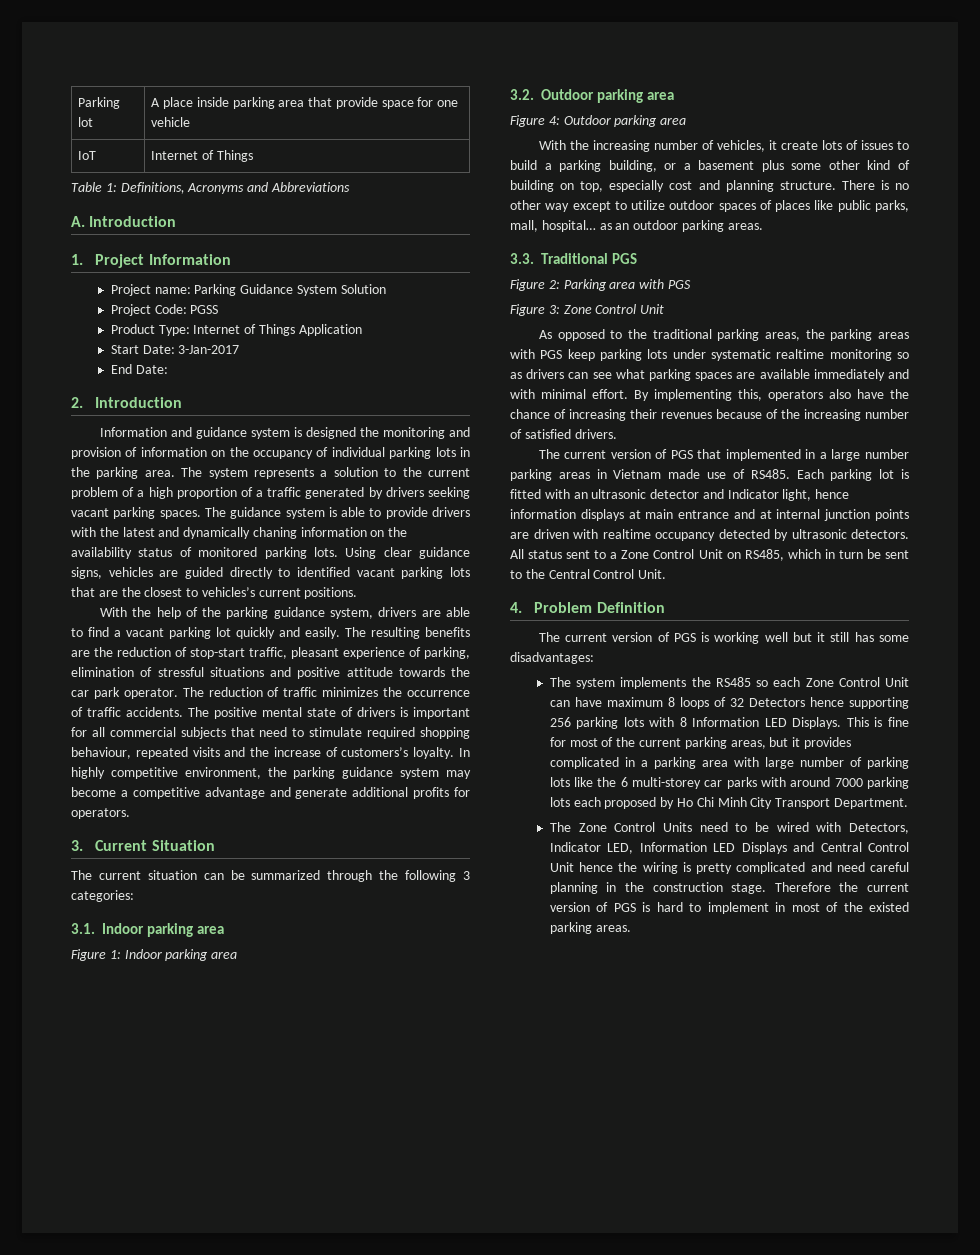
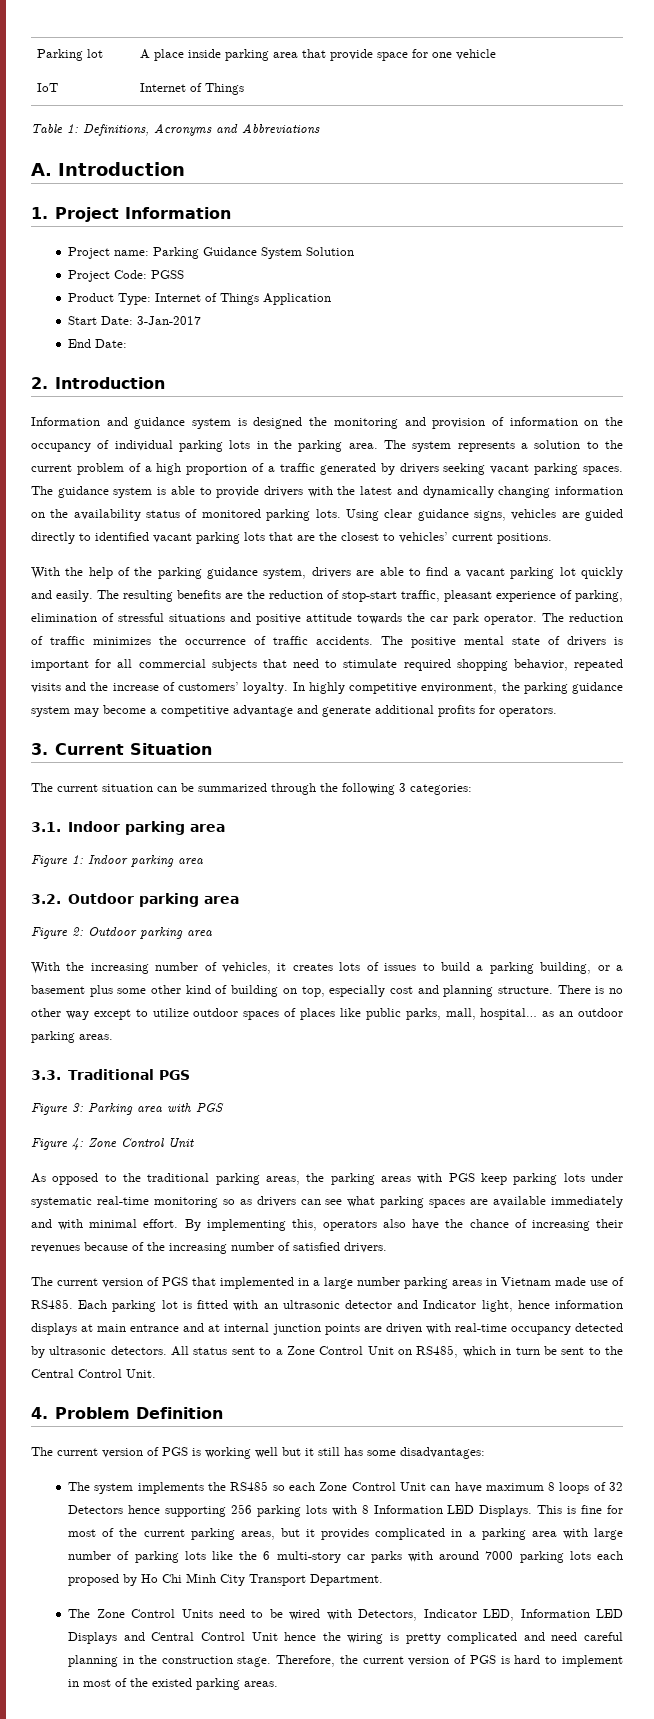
- The guidance system is able to provide drivers with the latest and dynamically chaning information on the availability status of monitored parking lots.
+ The guidance system is able to provide drivers with the latest and dynamically changing information on the availability status of monitored parking lots.
- Using clear guidance signs, vehicles are guided directly to identified vacant parking lots that are the closest to vehicles’s current positions.
+ Using clear guidance signs, vehicles are guided directly to identified vacant parking lots that are the closest to vehicles’ current positions.
- The positive mental state of drivers is important for all commercial subjects that need to stimulate required shopping behaviour, repeated visits and the increase of customers’s loyalty.
+ The positive mental state of drivers is important for all commercial subjects that need to stimulate required shopping behavior, repeated visits and the increase of customers’ loyalty.
- Figure 4: Outdoor parking area
+ Figure 2: Outdoor parking area
- With the increasing number of vehicles, it create lots of issues to build a parking building, or a basement plus some other kind of building on top, especially cost and planning structure.
+ With the increasing number of vehicles, it creates lots of issues to build a parking building, or a basement plus some other kind of building on top, especially cost and planning structure.
- Figure 2: Parking area with PGS
+ Figure 3: Parking area with PGS
- Figure 3: Zone Control Unit
+ Figure 4: Zone Control Unit
- As opposed to the traditional parking areas, the parking areas with PGS keep parking lots under systematic realtime monitoring so as drivers can see what parking spaces are available immediately and with minimal effort.
+ As opposed to the traditional parking areas, the parking areas with PGS keep parking lots under systematic real-time monitoring so as drivers can see what parking spaces are available immediately and with minimal effort.
- Each parking lot is fitted with an ultrasonic detector and Indicator light, hence information displays at main entrance and at internal junction points are driven with realtime occupancy detected by ultrasonic detectors.
+ Each parking lot is fitted with an ultrasonic detector and Indicator light, hence information displays at main entrance and at internal junction points are driven with real-time occupancy detected by ultrasonic detectors.
- This is fine for most of the current parking areas, but it provides complicated in a parking area with large number of parking lots like the 6 multi-storey car parks with around 7000 parking lots each proposed by Ho Chi Minh City Transport Department.
+ This is fine for most of the current parking areas, but it provides complicated in a parking area with large number of parking lots like the 6 multi-story car parks with around 7000 parking lots each proposed by Ho Chi Minh City Transport Department.
- Therefore the current version of PGS is hard to implement in most of the existed parking areas.
+ Therefore, the current version of PGS is hard to implement in most of the existed parking areas.

